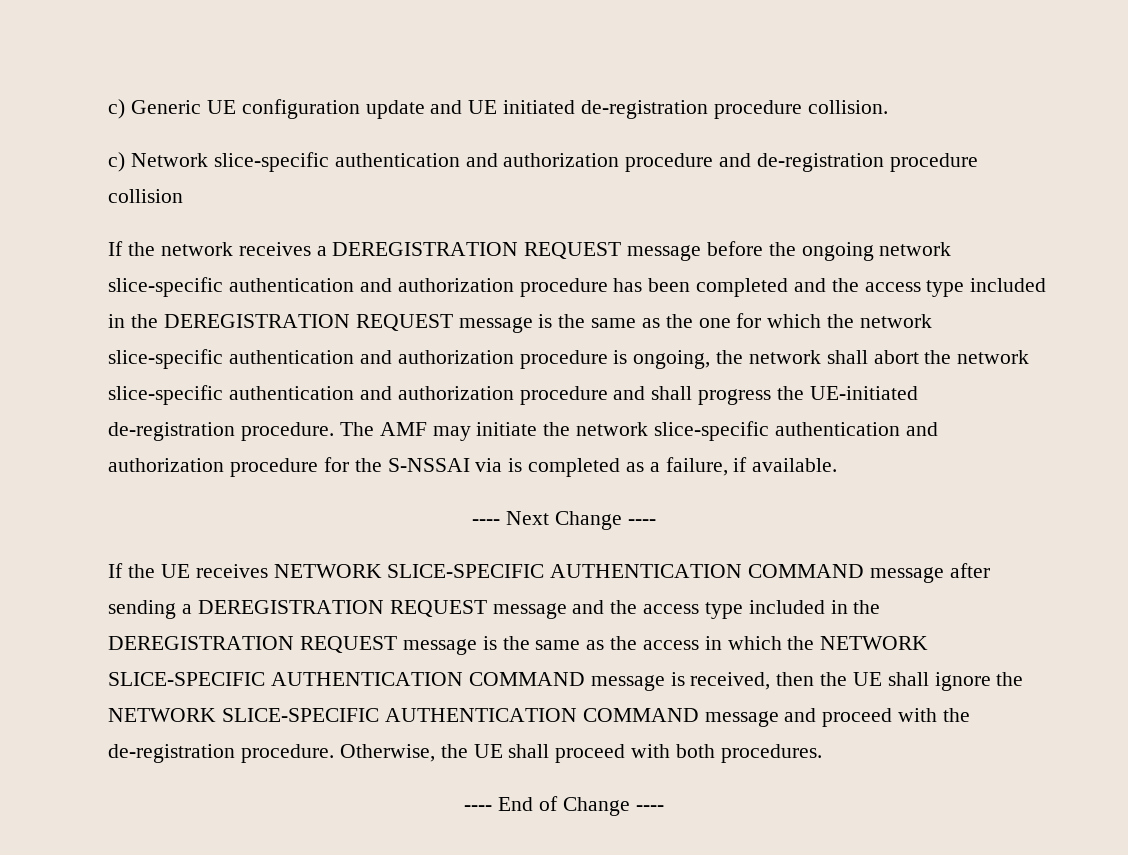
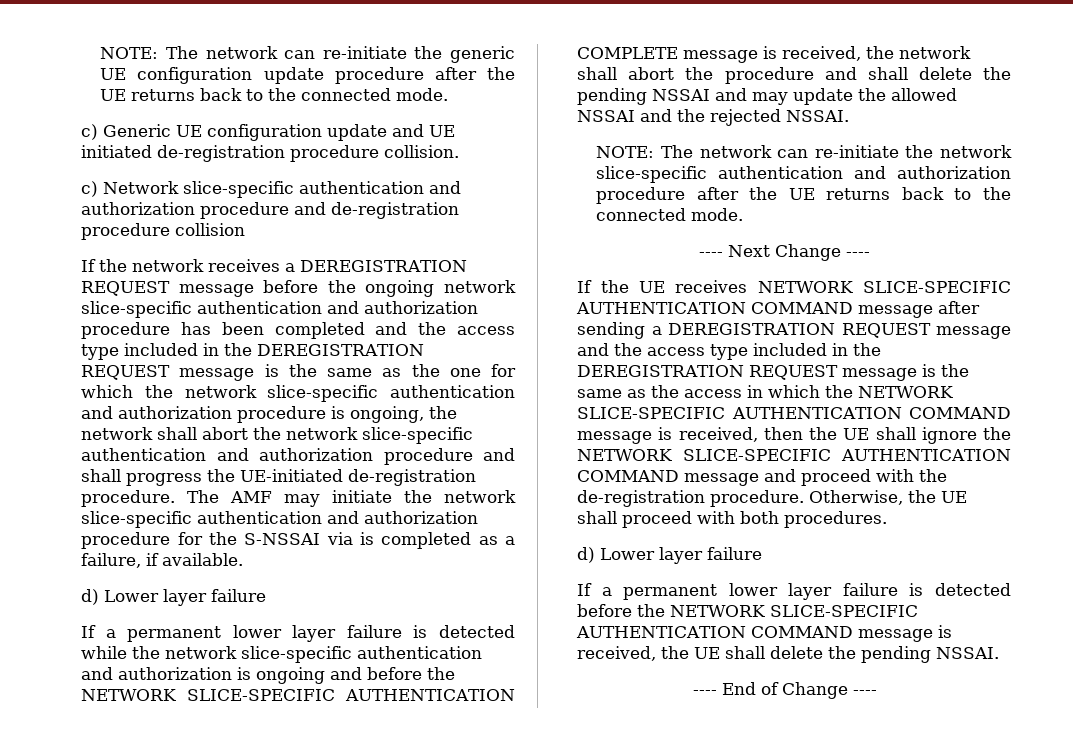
+ NOTE: The network can re-initiate the generic UE configuration update procedure after the UE returns back to the connected mode.
  The AMF may initiate the network slice-specific authentication and authorization procedure for the S-NSSAI via is completed as a failure, if available.
+ d) Lower layer failure
+ If a permanent lower layer failure is detected while the network slice-specific authentication and authorization is ongoing and before the NETWORK SLICE-SPECIFIC AUTHENTICATION COMPLETE message is received, the network shall abort the procedure and shall delete the pending NSSAI and may update the allowed NSSAI and the rejected NSSAI.
+ NOTE: The network can re-initiate the network slice-specific authentication and authorization procedure after the UE returns back to the connected mode.
  Otherwise, the UE shall proceed with both procedures.
+ d) Lower layer failure
+ If a permanent lower layer failure is detected before the NETWORK SLICE-SPECIFIC AUTHENTICATION COMMAND message is received, the UE shall delete the pending NSSAI.

